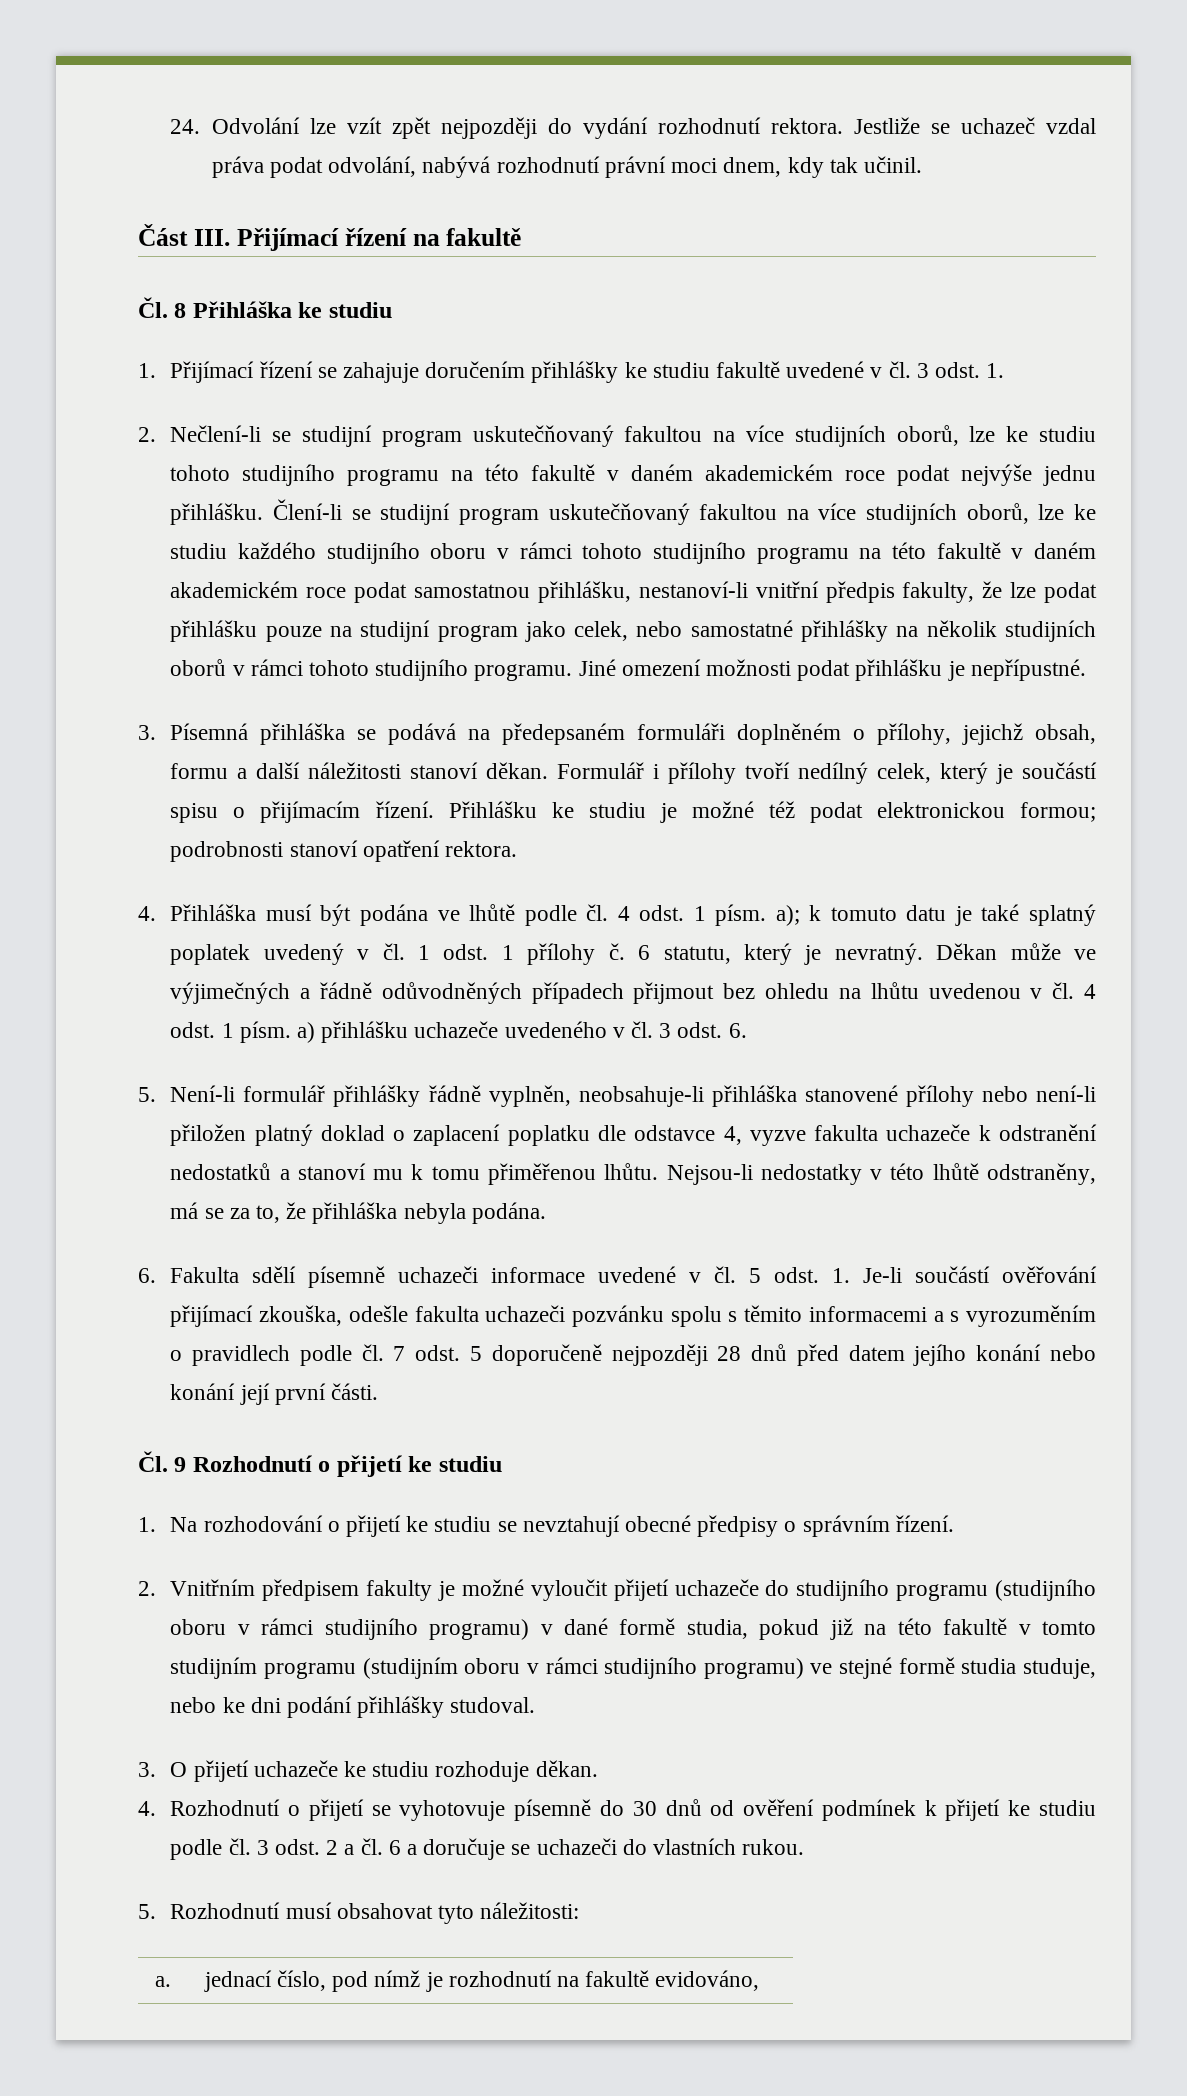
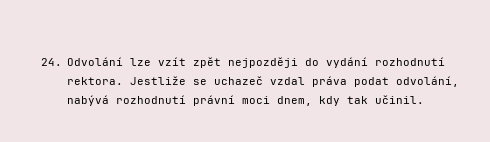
- Část III. Přijímací řízení na fakultě
- Čl. 8 Přihláška ke studiu
- 1. Přijímací řízení se zahajuje doručením přihlášky ke studiu fakultě uvedené v čl. 3 odst. 1.
- 2. Nečlení-li se studijní program uskutečňovaný fakultou na více studijních oborů, lze ke studiu tohoto studijního programu na této fakultě v daném akademickém roce podat nejvýše jednu přihlášku. Člení-li se studijní program uskutečňovaný fakultou na více studijních oborů, lze ke studiu každého studijního oboru v rámci tohoto studijního programu na této fakultě v daném akademickém roce podat samostatnou přihlášku, nestanoví-li vnitřní předpis fakulty, že lze podat přihlášku pouze na studijní program jako celek, nebo samostatné přihlášky na několik studijních oborů v rámci tohoto studijního programu. Jiné omezení možnosti podat přihlášku je nepřípustné.
- 3. Písemná přihláška se podává na předepsaném formuláři doplněném o přílohy, jejichž obsah, formu a další náležitosti stanoví děkan. Formulář i přílohy tvoří nedílný celek, který je součástí spisu o přijímacím řízení. Přihlášku ke studiu je možné též podat elektronickou formou; podrobnosti stanoví opatření rektora.
- 4. Přihláška musí být podána ve lhůtě podle čl. 4 odst. 1 písm. a); k tomuto datu je také splatný poplatek uvedený v čl. 1 odst. 1 přílohy č. 6 statutu, který je nevratný. Děkan může ve výjimečných a řádně odůvodněných případech přijmout bez ohledu na lhůtu uvedenou v čl. 4 odst. 1 písm. a) přihlášku uchazeče uvedeného v čl. 3 odst. 6.
- 5. Není-li formulář přihlášky řádně vyplněn, neobsahuje-li přihláška stanovené přílohy nebo není-li přiložen platný doklad o zaplacení poplatku dle odstavce 4, vyzve fakulta uchazeče k odstranění nedostatků a stanoví mu k tomu přiměřenou lhůtu. Nejsou-li nedostatky v této lhůtě odstraněny, má se za to, že přihláška nebyla podána.
- 6. Fakulta sdělí písemně uchazeči informace uvedené v čl. 5 odst. 1. Je-li součástí ověřování přijímací zkouška, odešle fakulta uchazeči pozvánku spolu s těmito informacemi a s vyrozuměním o pravidlech podle čl. 7 odst. 5 doporučeně nejpozději 28 dnů před datem jejího konání nebo konání její první části.
- Čl. 9 Rozhodnutí o přijetí ke studiu
- 1. Na rozhodování o přijetí ke studiu se nevztahují obecné předpisy o správním řízení.
- 2. Vnitřním předpisem fakulty je možné vyloučit přijetí uchazeče do studijního programu (studijního oboru v rámci studijního programu) v dané formě studia, pokud již na této fakultě v tomto studijním programu (studijním oboru v rámci studijního programu) ve stejné formě studia studuje, nebo ke dni podání přihlášky studoval.
- 3. O přijetí uchazeče ke studiu rozhoduje děkan.
- 4. Rozhodnutí o přijetí se vyhotovuje písemně do 30 dnů od ověření podmínek k přijetí ke studiu podle čl. 3 odst. 2 a čl. 6 a doručuje se uchazeči do vlastních rukou.
- 5. Rozhodnutí musí obsahovat tyto náležitosti:
- a. | jednací číslo, pod nímž je rozhodnutí na fakultě evidováno,

